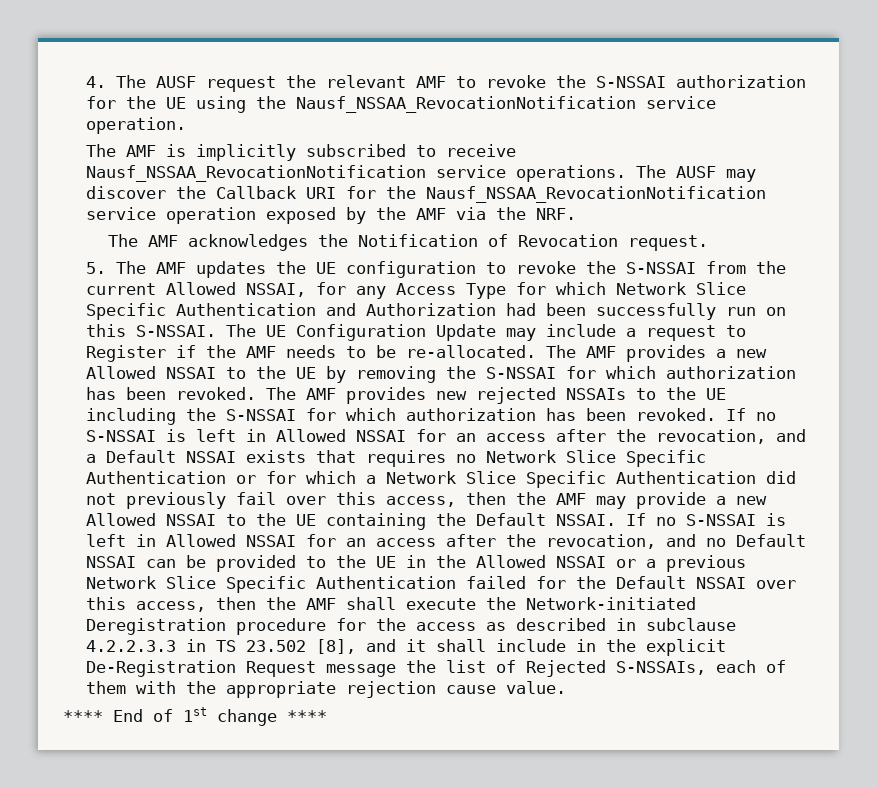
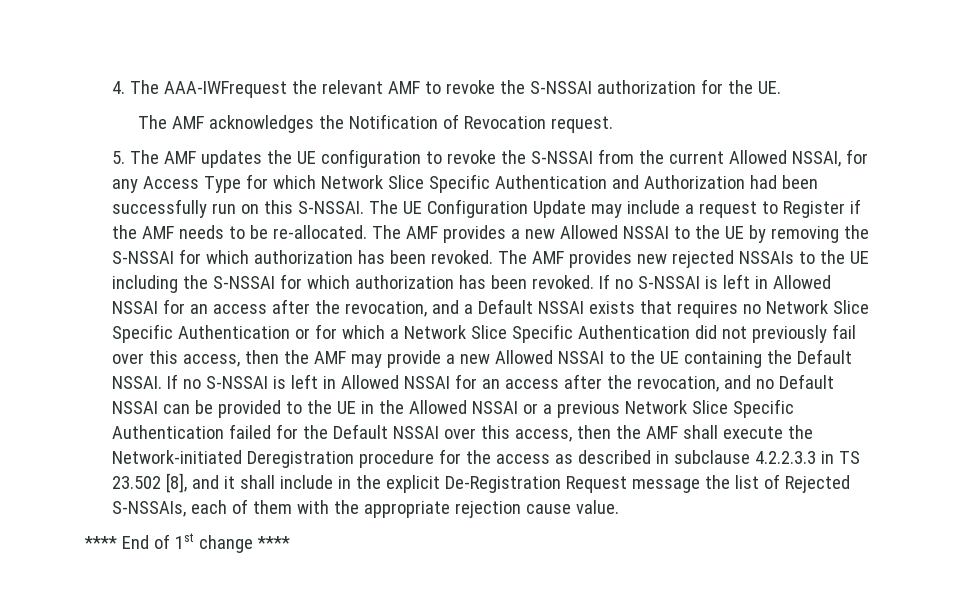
- 4. The AUSF request the relevant AMF to revoke the S-NSSAI authorization for the UE using the Nausf_NSSAA_RevocationNotification service operation.
- The AMF is implicitly subscribed to receive Nausf_NSSAA_RevocationNotification service operations. The AUSF may discover the Callback URI for the Nausf_NSSAA_RevocationNotification service operation exposed by the AMF via the NRF.
+ 4. The AAA-IWFrequest the relevant AMF to revoke the S-NSSAI authorization for the UE.

